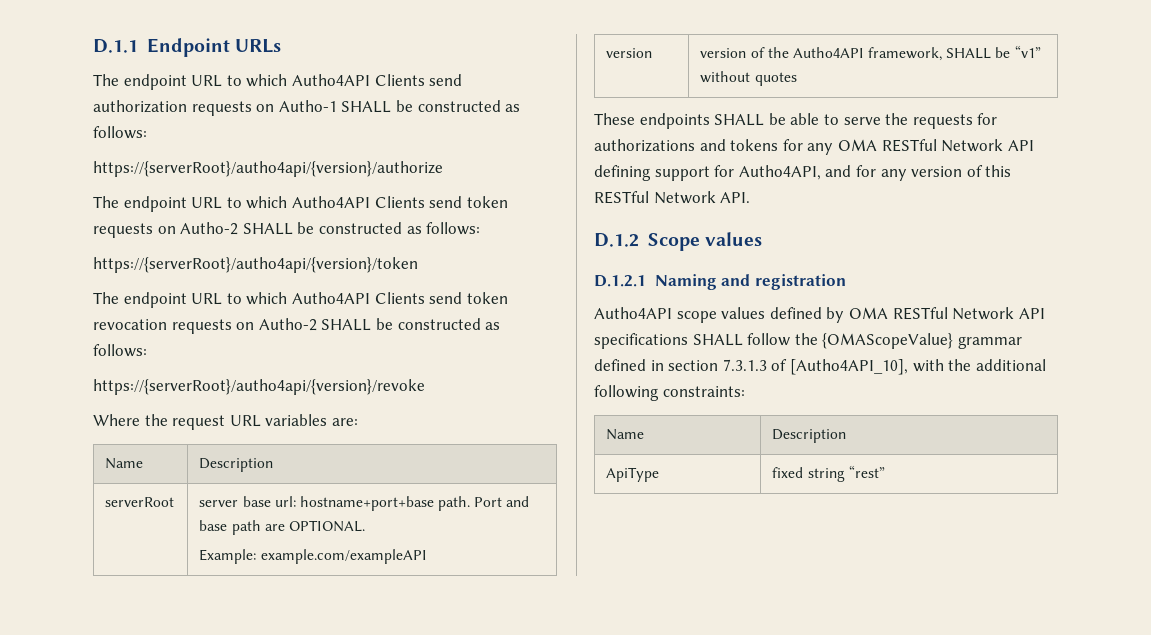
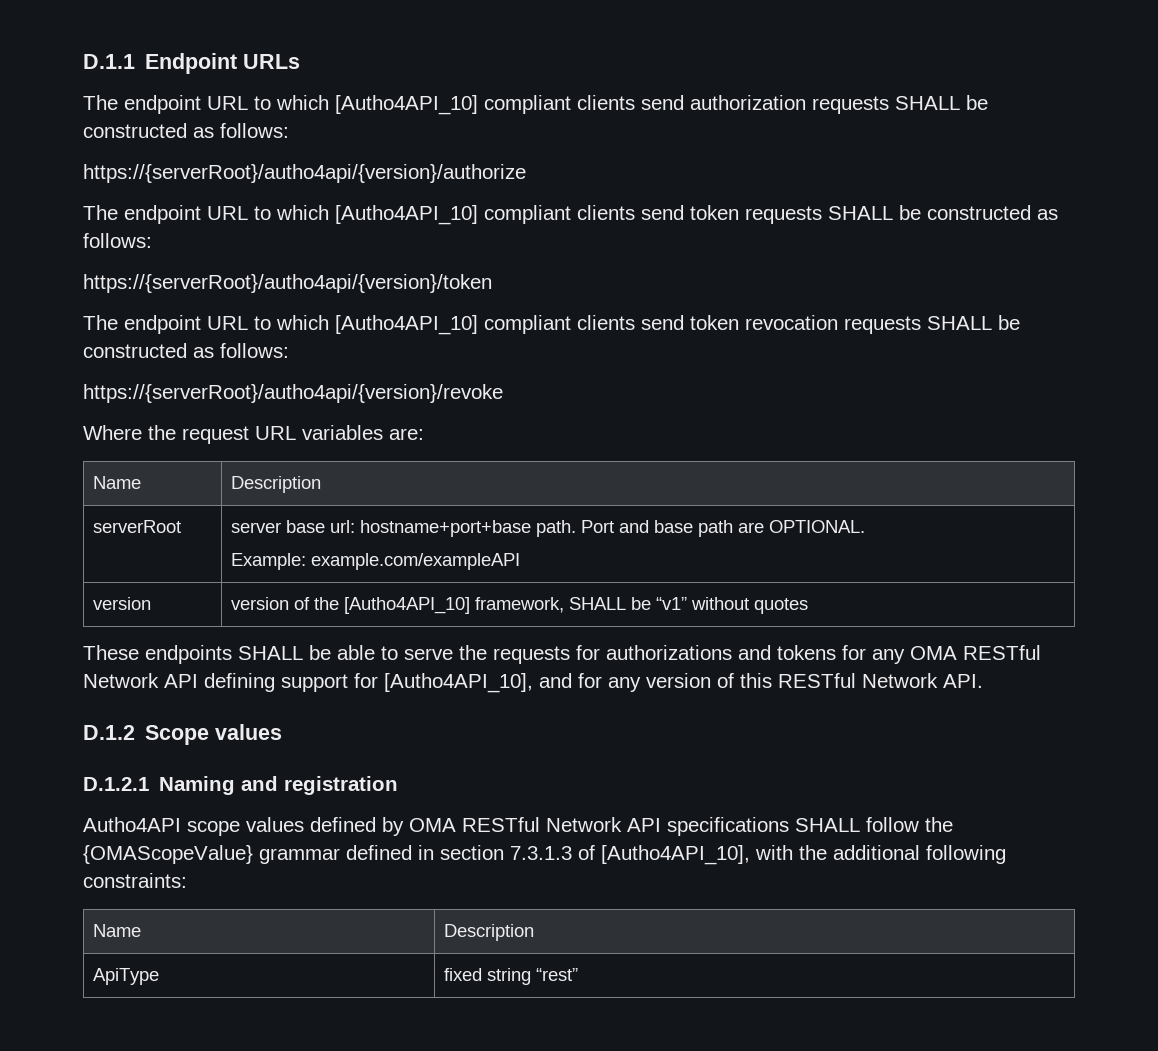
- The endpoint URL to which Autho4API Clients send authorization requests on Autho-1 SHALL be constructed as follows:
+ The endpoint URL to which [Autho4API_10] compliant clients send authorization requests SHALL be constructed as follows:
- The endpoint URL to which Autho4API Clients send token requests on Autho-2 SHALL be constructed as follows:
+ The endpoint URL to which [Autho4API_10] compliant clients send token requests SHALL be constructed as follows:
- The endpoint URL to which Autho4API Clients send token revocation requests on Autho-2 SHALL be constructed as follows:
+ The endpoint URL to which [Autho4API_10] compliant clients send token revocation requests SHALL be constructed as follows:
- version | version of the Autho4API framework, SHALL be “v1” without quotes
+ version | version of the [Autho4API_10] framework, SHALL be “v1” without quotes
- These endpoints SHALL be able to serve the requests for authorizations and tokens for any OMA RESTful Network API defining support for Autho4API, and for any version of this RESTful Network API.
+ These endpoints SHALL be able to serve the requests for authorizations and tokens for any OMA RESTful Network API defining support for [Autho4API_10], and for any version of this RESTful Network API.

